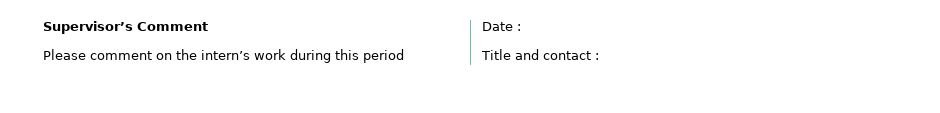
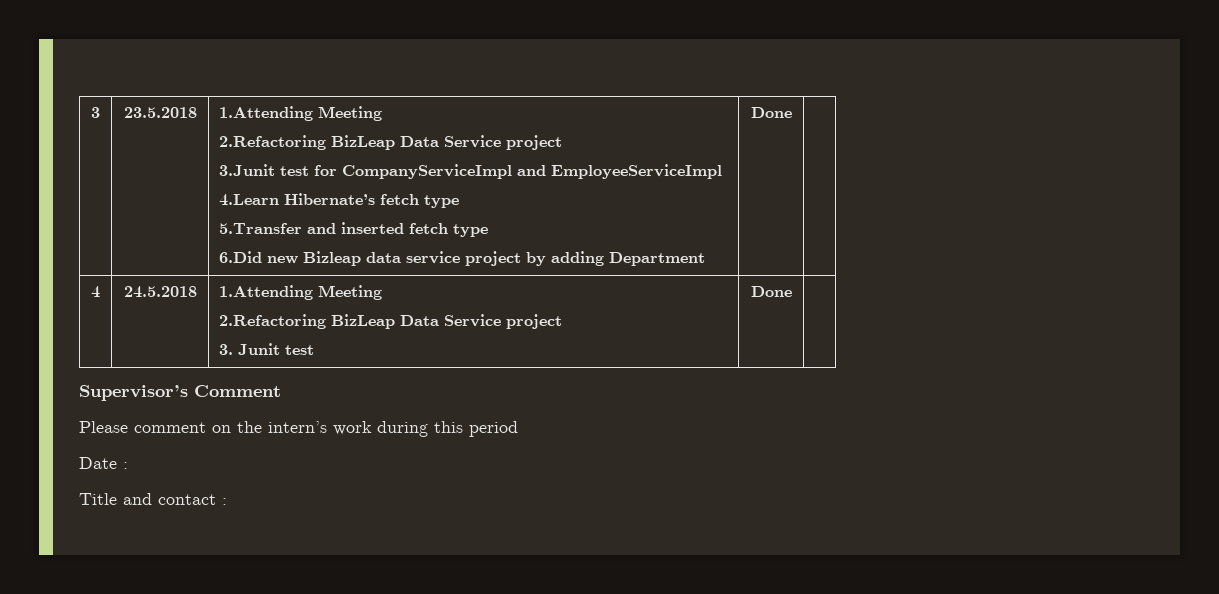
+ 3 | 23.5.2018 | 1.Attending Meeting
+ 2.Refactoring BizLeap Data Service project
+ 3.Junit test for CompanyServiceImpl and EmployeeServiceImpl
+ 4.Learn Hibernate’s fetch type
+ 5.Transfer and inserted fetch type
+ 6.Did new Bizleap data service project by adding Department | Done |
+ 4 | 24.5.2018 | 1.Attending Meeting
+ 2.Refactoring BizLeap Data Service project
+ 3. Junit test | Done |

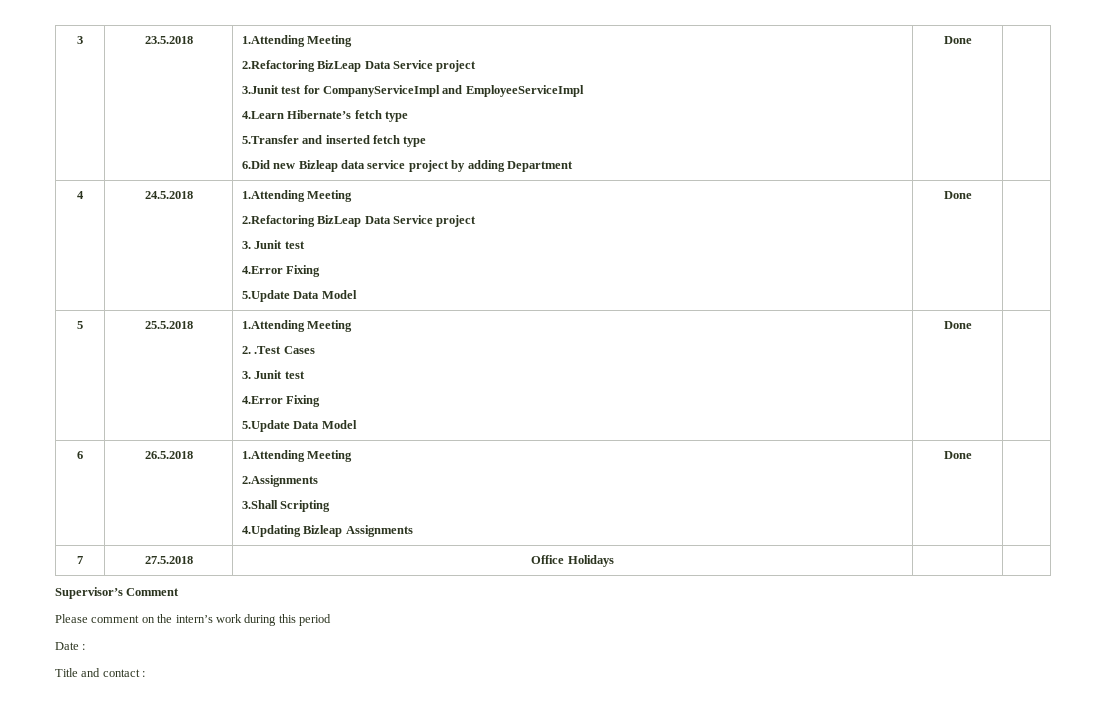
  4 | 24.5.2018 | 1.Attending Meeting
  2.Refactoring BizLeap Data Service project
- 3. Junit test | Done |
+ 3. Junit test
+ 4.Error Fixing
+ 5.Update Data Model | Done |
+ 5 | 25.5.2018 | 1.Attending Meeting
+ 2. .Test Cases
+ 3. Junit test
+ 4.Error Fixing
+ 5.Update Data Model | Done |
+ 6 | 26.5.2018 | 1.Attending Meeting
+ 2.Assignments
+ 3.Shall Scripting
+ 4.Updating Bizleap Assignments | Done |
+ 7 | 27.5.2018 | Office Holidays | |

